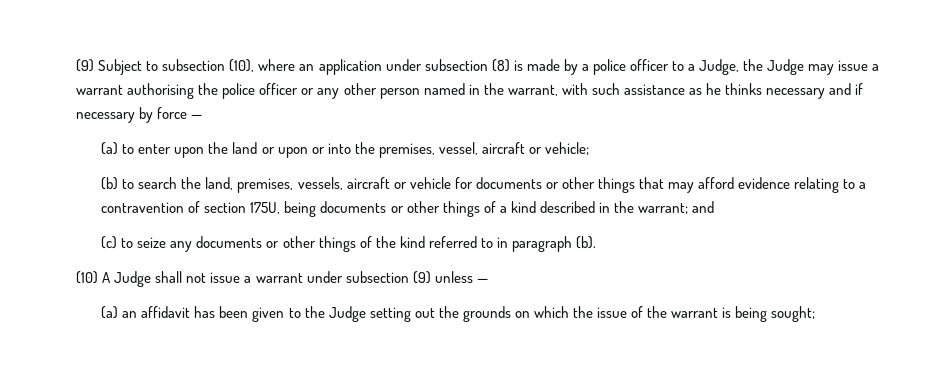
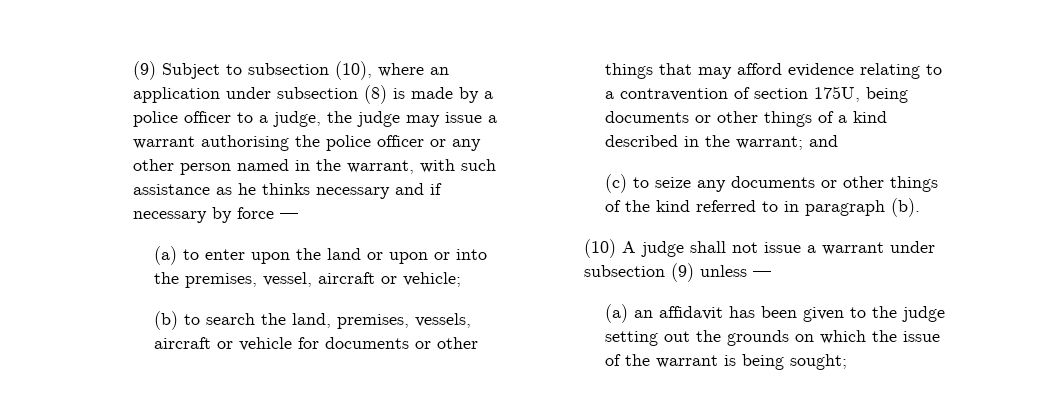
- (9) Subject to subsection (10), where an application under subsection (8) is made by a police officer to a Judge, the Judge may issue a warrant authorising the police officer or any other person named in the warrant, with such assistance as he thinks necessary and if necessary by force —
+ (9) Subject to subsection (10), where an application under subsection (8) is made by a police officer to a judge, the judge may issue a warrant authorising the police officer or any other person named in the warrant, with such assistance as he thinks necessary and if necessary by force —
- (10) A Judge shall not issue a warrant under subsection (9) unless —
+ (10) A judge shall not issue a warrant under subsection (9) unless —
- (a) an affidavit has been given to the Judge setting out the grounds on which the issue of the warrant is being sought;
+ (a) an affidavit has been given to the judge setting out the grounds on which the issue of the warrant is being sought;

